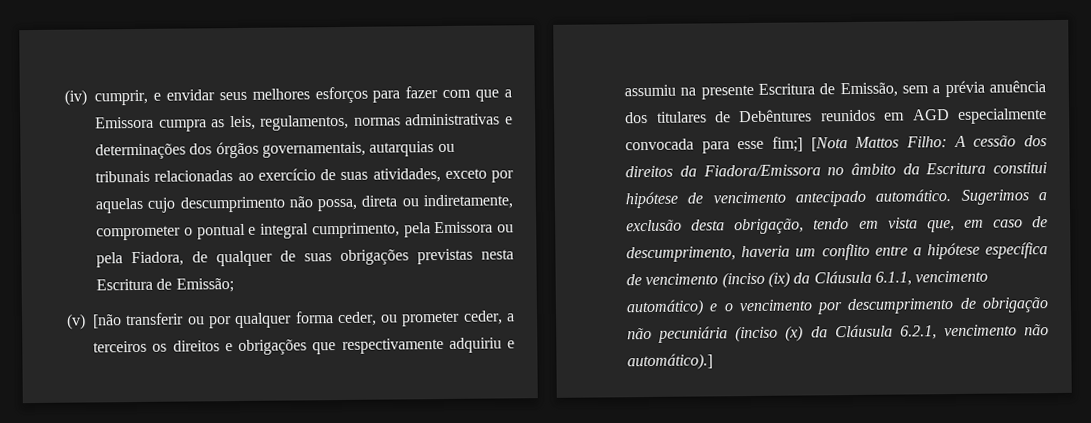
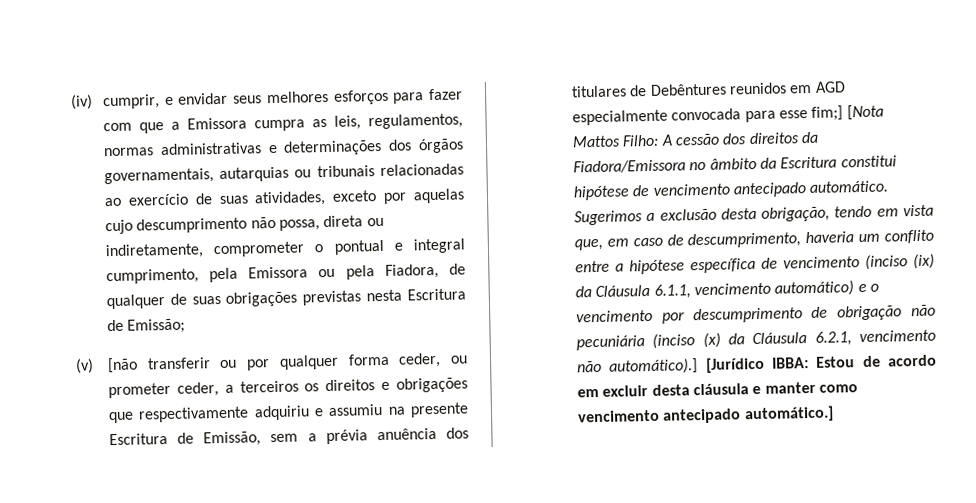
+ [Jurídico IBBA: Estou de acordo em excluir desta cláusula e manter como vencimento antecipado automático.]

